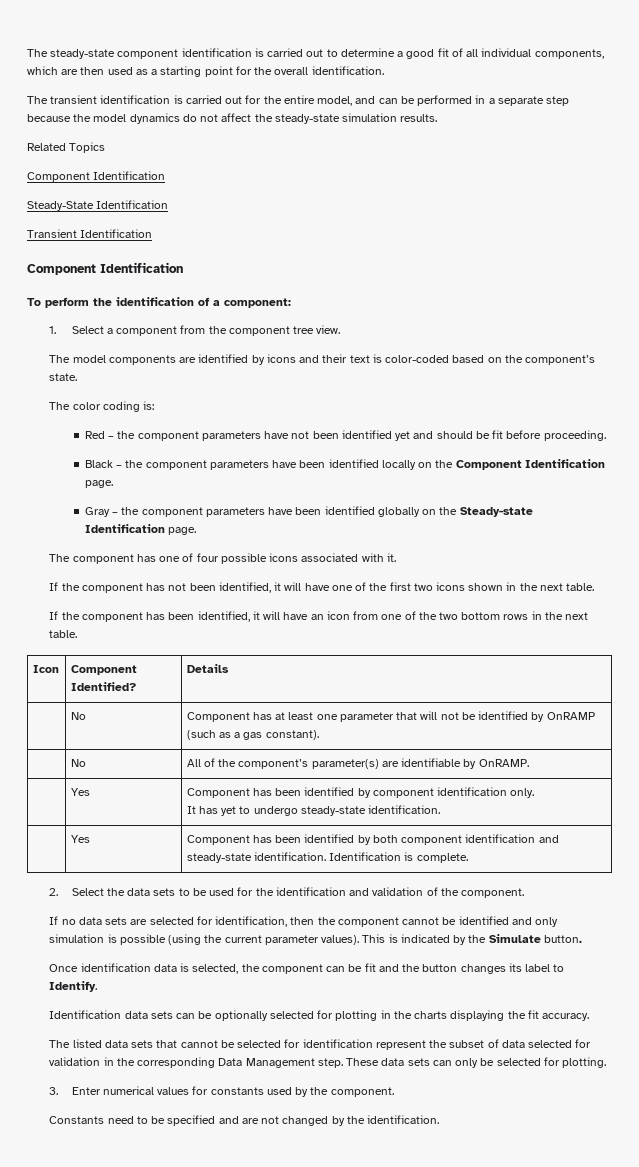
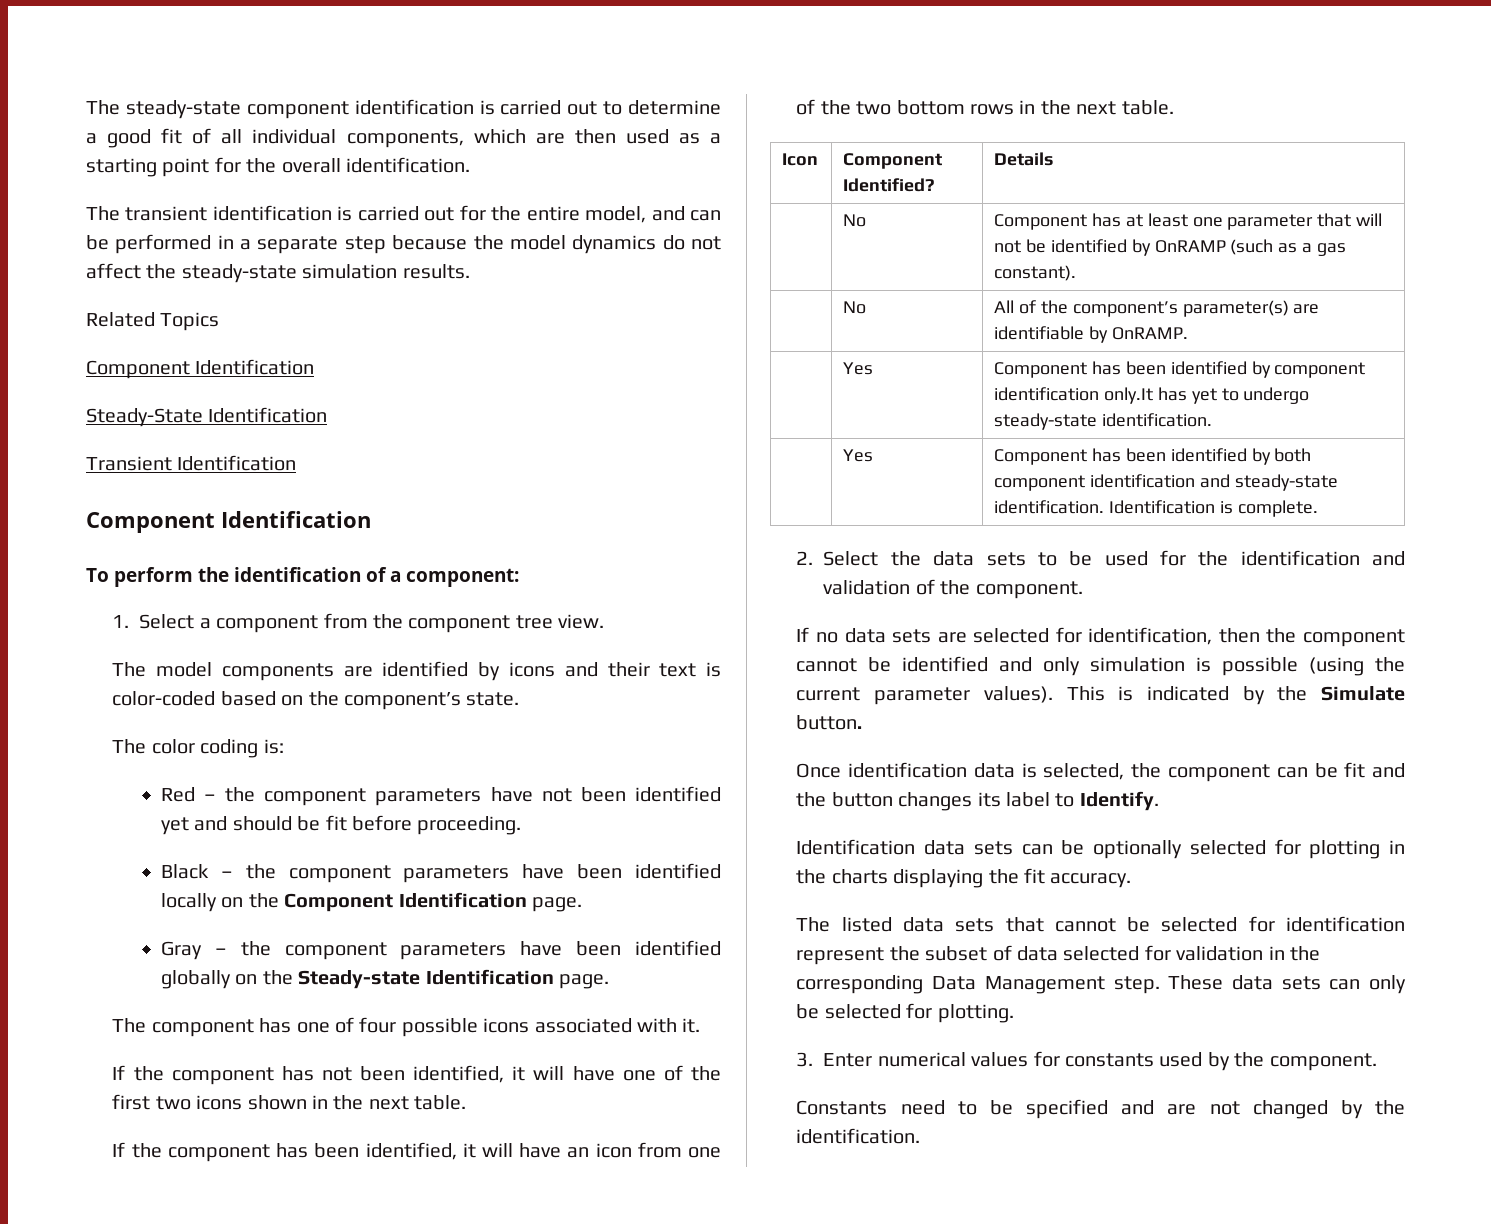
- | Yes | Component has been identified by component identification only.
- It has yet to undergo steady-state identification.
+ | Yes | Component has been identified by component identification only.It has yet to undergo steady-state identification.

